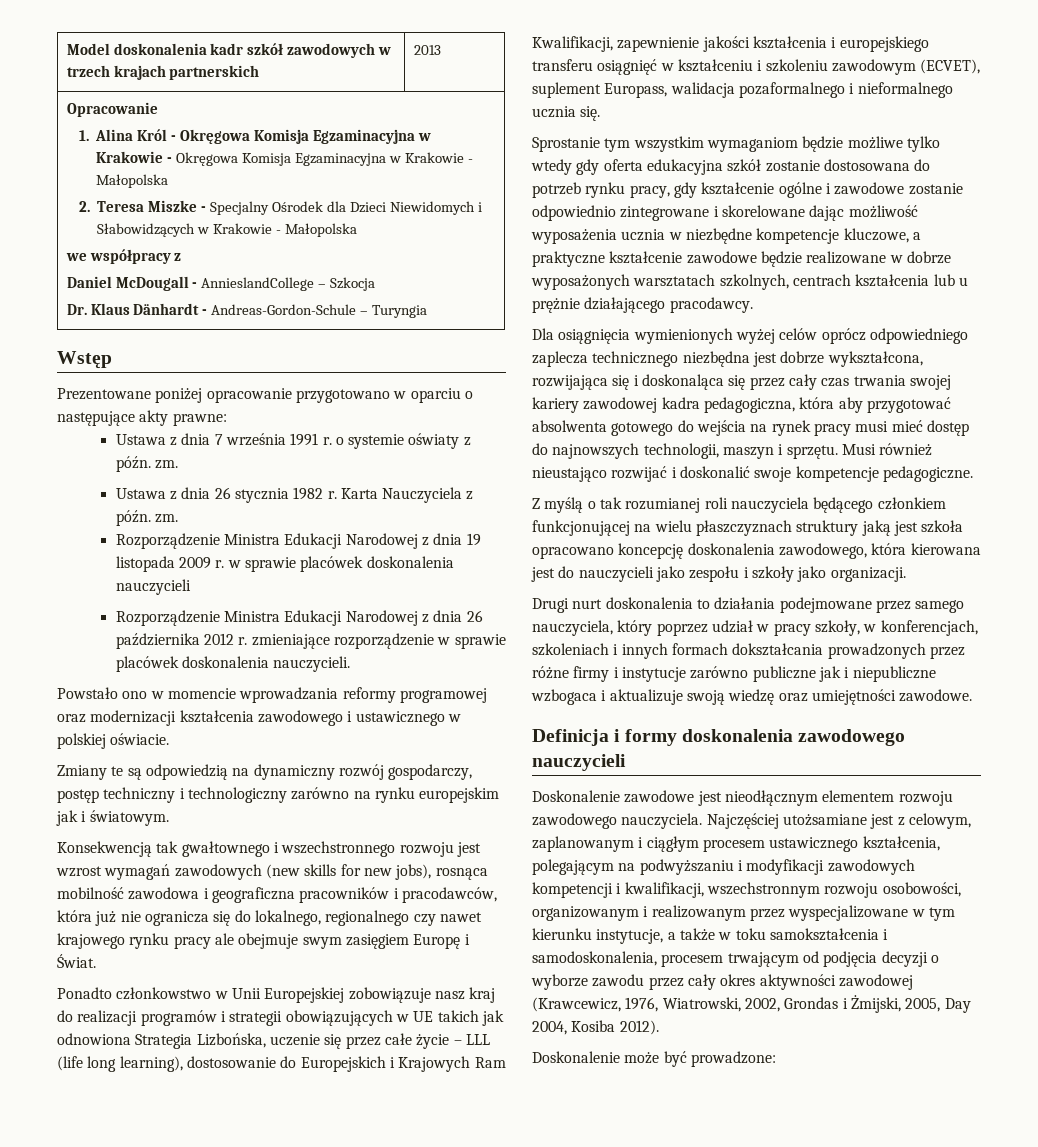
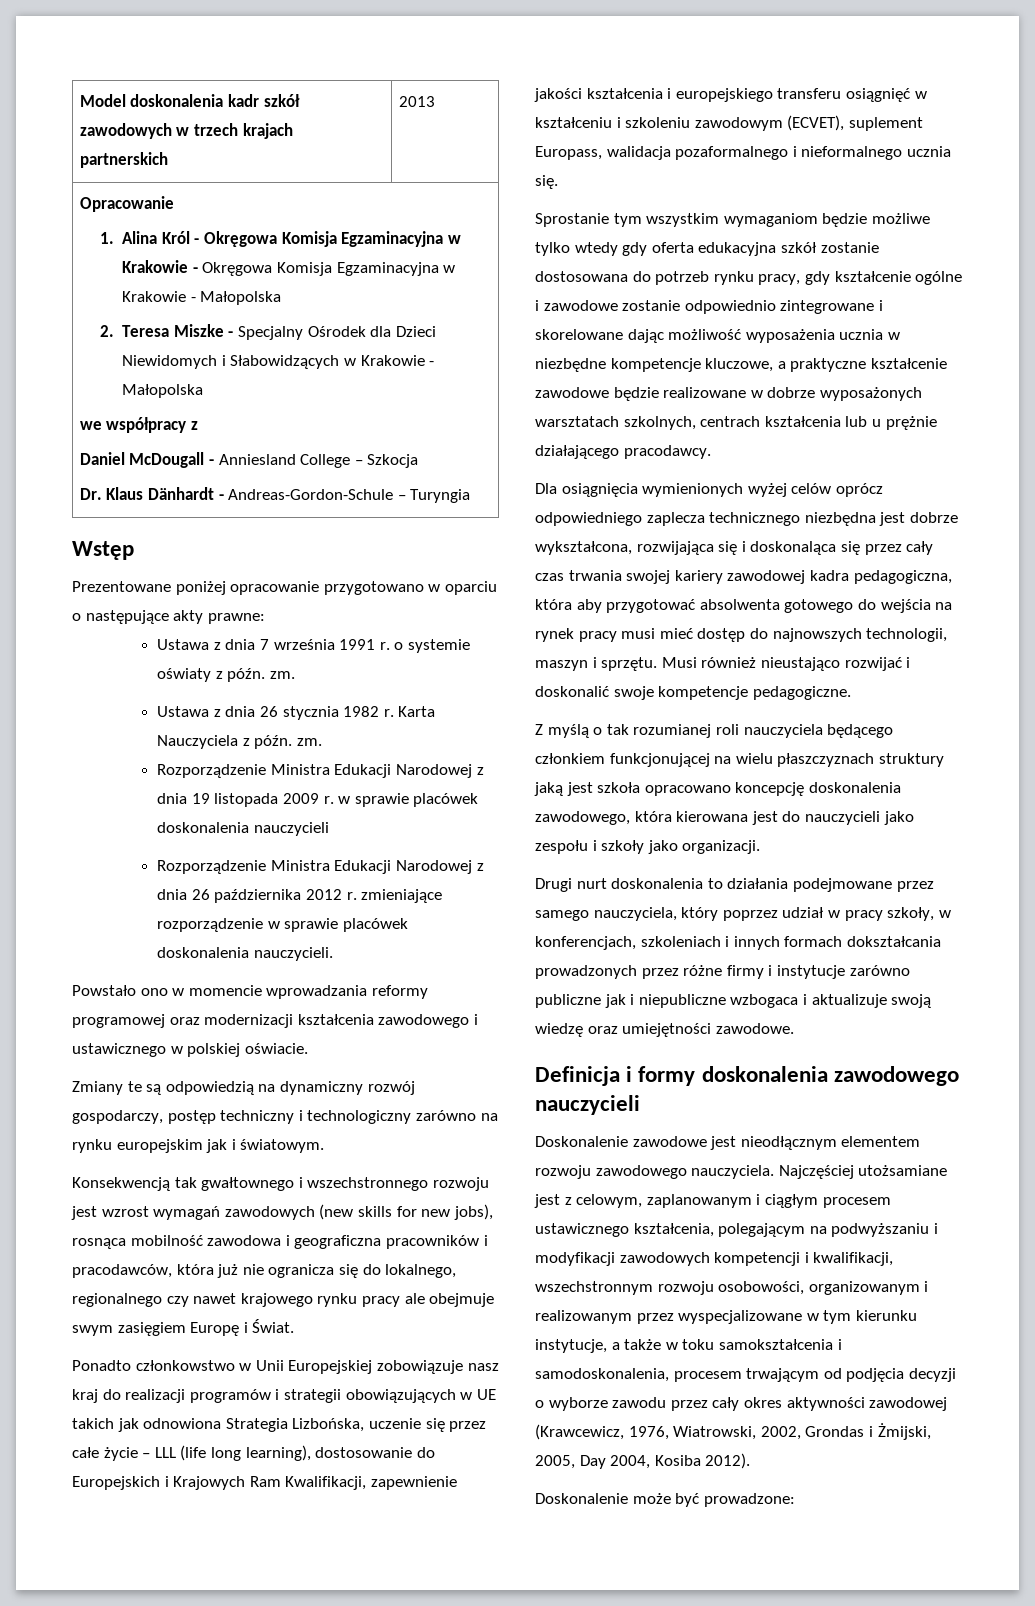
- Daniel McDougall - AnnieslandCollege – Szkocja
+ Daniel McDougall - Anniesland College – Szkocja

